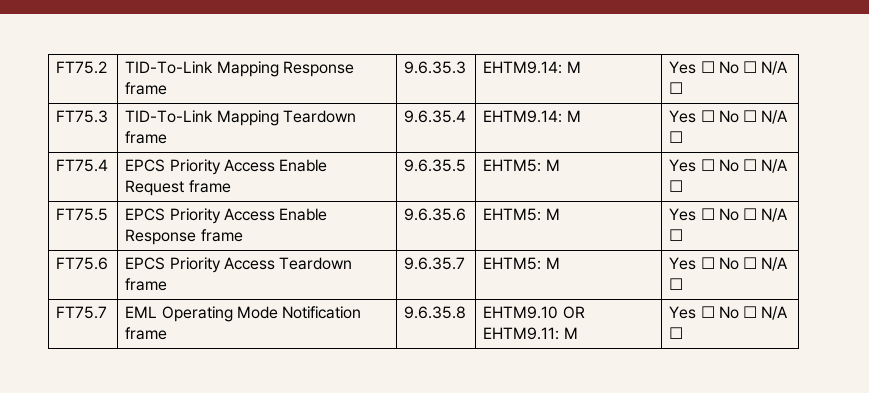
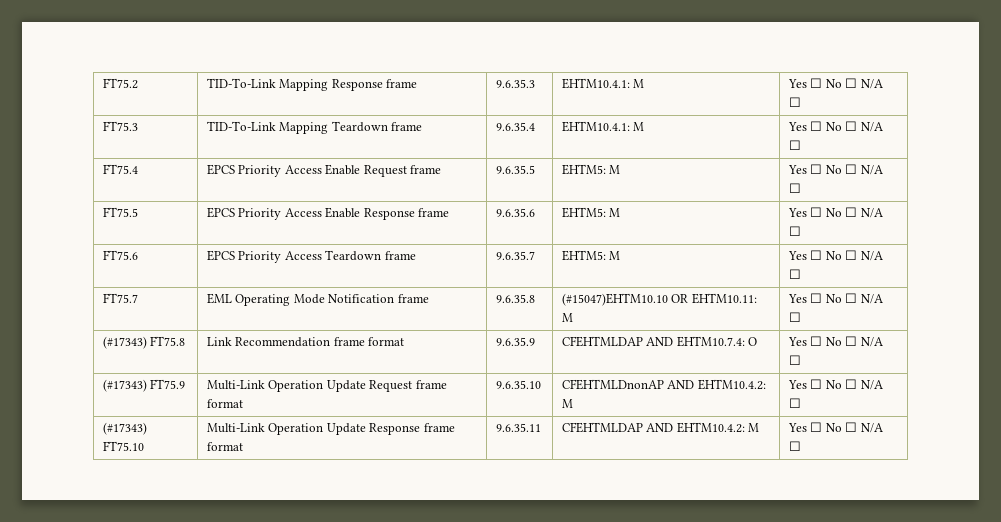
- FT75.2 | TID-To-Link Mapping Response frame | 9.6.35.3 | EHTM9.14: M | Yes ☐ No ☐ N/A ☐
+ FT75.2 | TID-To-Link Mapping Response frame | 9.6.35.3 | EHTM10.4.1: M | Yes ☐ No ☐ N/A ☐
- FT75.3 | TID-To-Link Mapping Teardown frame | 9.6.35.4 | EHTM9.14: M | Yes ☐ No ☐ N/A ☐
+ FT75.3 | TID-To-Link Mapping Teardown frame | 9.6.35.4 | EHTM10.4.1: M | Yes ☐ No ☐ N/A ☐
- FT75.7 | EML Operating Mode Notification frame | 9.6.35.8 | EHTM9.10 OR EHTM9.11: M | Yes ☐ No ☐ N/A ☐
+ FT75.7 | EML Operating Mode Notification frame | 9.6.35.8 | (#15047)EHTM10.10 OR EHTM10.11: M | Yes ☐ No ☐ N/A ☐
+ (#17343) FT75.8 | Link Recommendation frame format | 9.6.35.9 | CFEHTMLDAP AND EHTM10.7.4: O | Yes ☐ No ☐ N/A ☐
+ (#17343) FT75.9 | Multi-Link Operation Update Request frame format | 9.6.35.10 | CFEHTMLDnonAP AND EHTM10.4.2: M | Yes ☐ No ☐ N/A ☐
+ (#17343) FT75.10 | Multi-Link Operation Update Response frame format | 9.6.35.11 | CFEHTMLDAP AND EHTM10.4.2: M | Yes ☐ No ☐ N/A ☐

